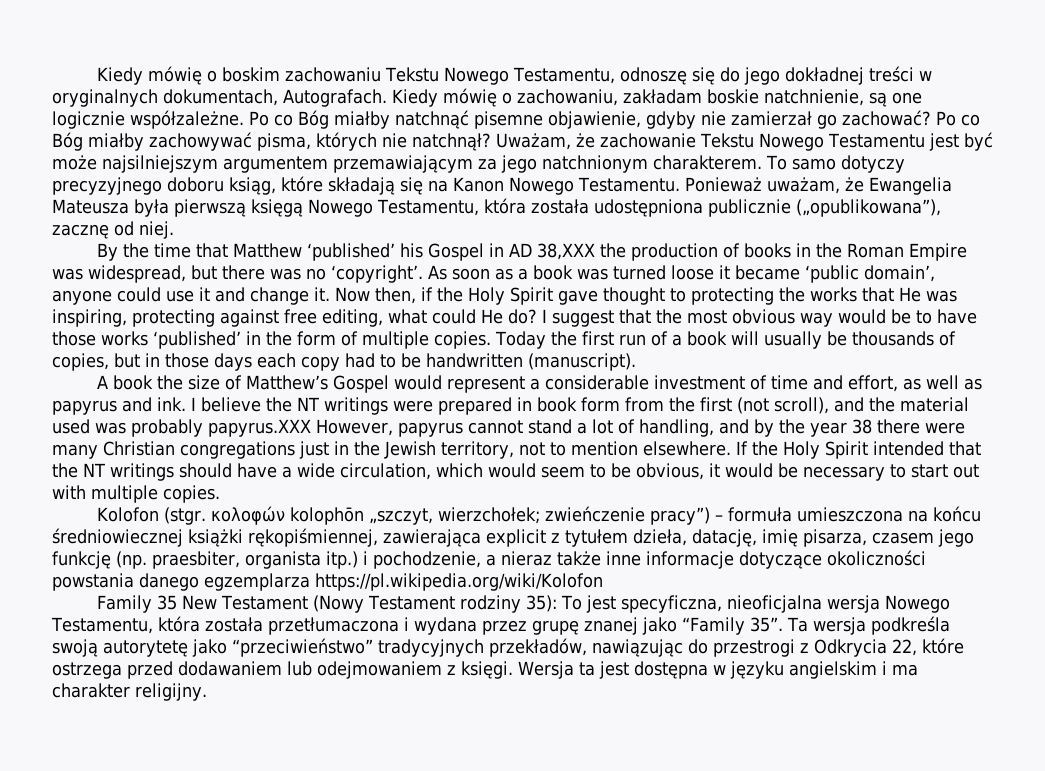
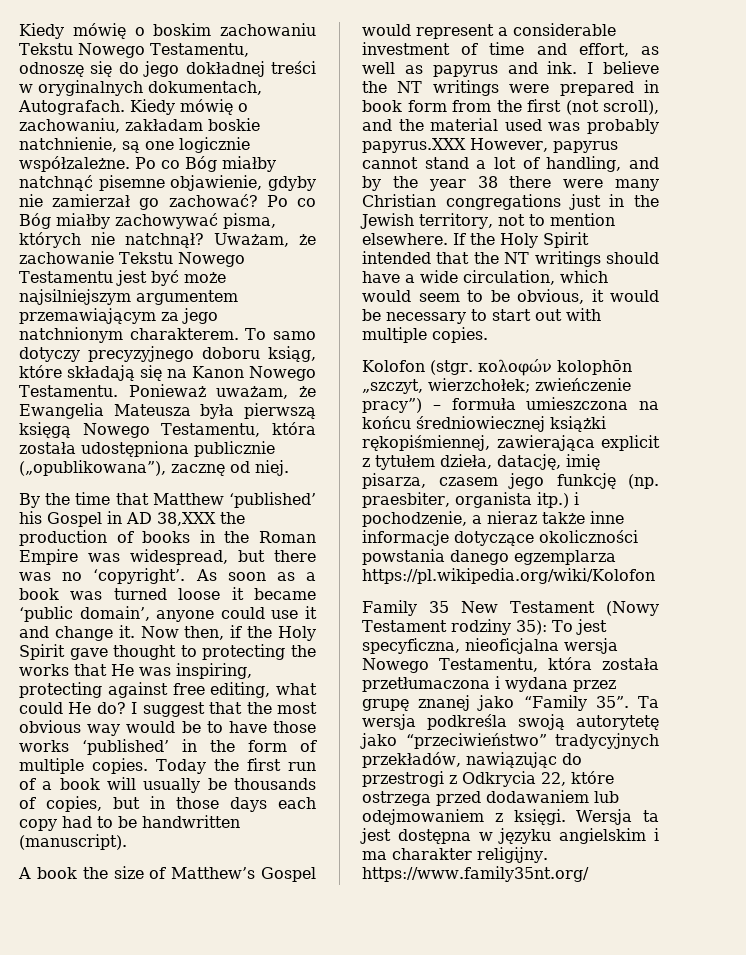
- Wersja ta jest dostępna w języku angielskim i ma charakter religijny.
+ Wersja ta jest dostępna w języku angielskim i ma charakter religijny. https://www.family35nt.org/

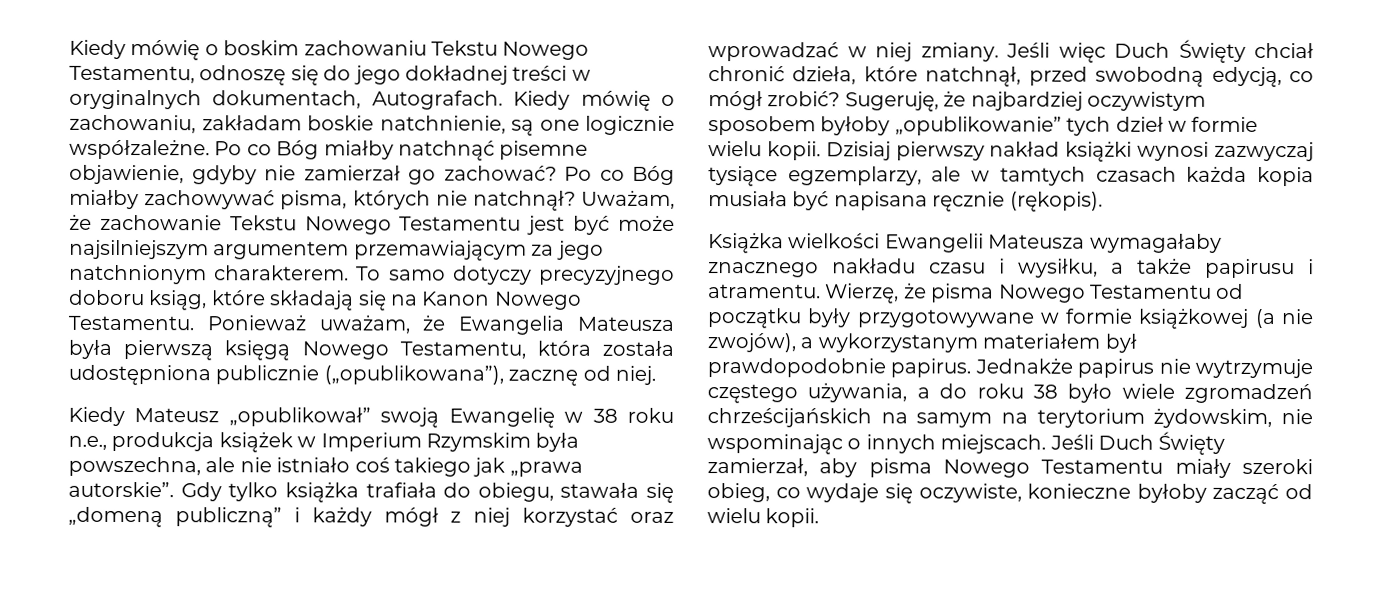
- By the time that Matthew ‘published’ his Gospel in AD 38,XXX the production of books in the Roman Empire was widespread, but there was no ‘copyright’. As soon as a book was turned loose it became ‘public domain’, anyone could use it and change it. Now then, if the Holy Spirit gave thought to protecting the works that He was inspiring, protecting against free editing, what could He do? I suggest that the most obvious way would be to have those works ‘published’ in the form of multiple copies. Today the first run of a book will usually be thousands of copies, but in those days each copy had to be handwritten (manuscript).
- A book the size of Matthew’s Gospel would represent a considerable investment of time and effort, as well as papyrus and ink. I believe the NT writings were prepared in book form from the first (not scroll), and the material used was probably papyrus.XXX However, papyrus cannot stand a lot of handling, and by the year 38 there were many Christian congregations just in the Jewish territory, not to mention elsewhere. If the Holy Spirit intended that the NT writings should have a wide circulation, which would seem to be obvious, it would be necessary to start out with multiple copies.
- Kolofon (stgr. κολοφών kolophōn „szczyt, wierzchołek; zwieńczenie pracy”) – formuła umieszczona na końcu średniowiecznej książki rękopiśmiennej, zawierająca explicit z tytułem dzieła, datację, imię pisarza, czasem jego funkcję (np. praesbiter, organista itp.) i pochodzenie, a nieraz także inne informacje dotyczące okoliczności powstania danego egzemplarza https://pl.wikipedia.org/wiki/Kolofon
- Family 35 New Testament (Nowy Testament rodziny 35): To jest specyficzna, nieoficjalna wersja Nowego Testamentu, która została przetłumaczona i wydana przez grupę znanej jako “Family 35”. Ta wersja podkreśla swoją autorytetę jako “przeciwieństwo” tradycyjnych przekładów, nawiązując do przestrogi z Odkrycia 22, które ostrzega przed dodawaniem lub odejmowaniem z księgi. Wersja ta jest dostępna w języku angielskim i ma charakter religijny. https://www.family35nt.org/
+ Kiedy Mateusz „opublikował” swoją Ewangelię w 38 roku n.e., produkcja książek w Imperium Rzymskim była powszechna, ale nie istniało coś takiego jak „prawa autorskie”. Gdy tylko książka trafiała do obiegu, stawała się „domeną publiczną” i każdy mógł z niej korzystać oraz wprowadzać w niej zmiany. Jeśli więc Duch Święty chciał chronić dzieła, które natchnął, przed swobodną edycją, co mógł zrobić? Sugeruję, że najbardziej oczywistym sposobem byłoby „opublikowanie” tych dzieł w formie wielu kopii. Dzisiaj pierwszy nakład książki wynosi zazwyczaj tysiące egzemplarzy, ale w tamtych czasach każda kopia musiała być napisana ręcznie (rękopis).
+ Książka wielkości Ewangelii Mateusza wymagałaby znacznego nakładu czasu i wysiłku, a także papirusu i atramentu. Wierzę, że pisma Nowego Testamentu od początku były przygotowywane w formie książkowej (a nie zwojów), a wykorzystanym materiałem był prawdopodobnie papirus. Jednakże papirus nie wytrzymuje częstego używania, a do roku 38 było wiele zgromadzeń chrześcijańskich na samym na terytorium żydowskim, nie wspominając o innych miejscach. Jeśli Duch Święty zamierzał, aby pisma Nowego Testamentu miały szeroki obieg, co wydaje się oczywiste, konieczne byłoby zacząć od wielu kopii.

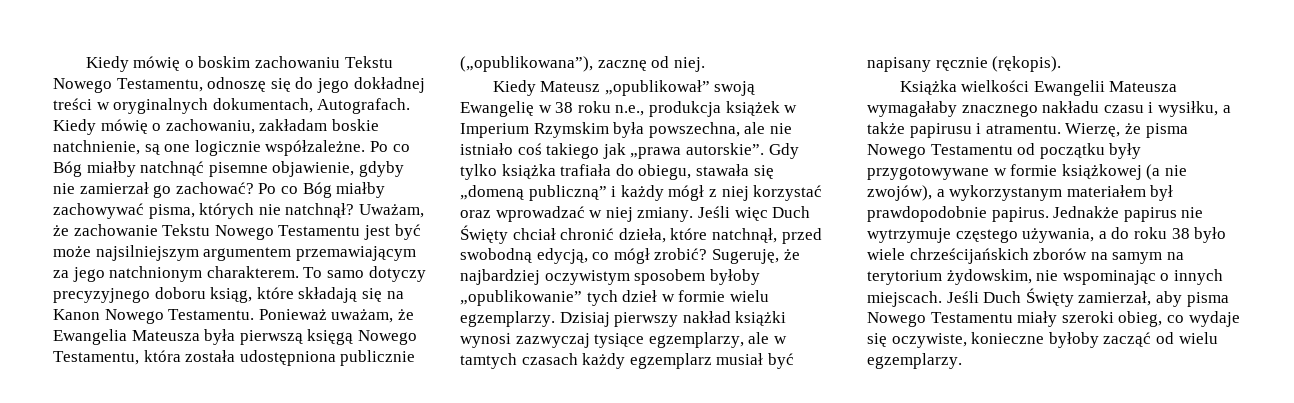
- Sugeruję, że najbardziej oczywistym sposobem byłoby „opublikowanie” tych dzieł w formie wielu kopii.
+ Sugeruję, że najbardziej oczywistym sposobem byłoby „opublikowanie” tych dzieł w formie wielu egzemplarzy.
- Dzisiaj pierwszy nakład książki wynosi zazwyczaj tysiące egzemplarzy, ale w tamtych czasach każda kopia musiała być napisana ręcznie (rękopis).
+ Dzisiaj pierwszy nakład książki wynosi zazwyczaj tysiące egzemplarzy, ale w tamtych czasach każdy egzemplarz musiał być napisany ręcznie (rękopis).
- Jednakże papirus nie wytrzymuje częstego używania, a do roku 38 było wiele zgromadzeń chrześcijańskich na samym na terytorium żydowskim, nie wspominając o innych miejscach.
+ Jednakże papirus nie wytrzymuje częstego używania, a do roku 38 było wiele chrześcijańskich zborów na samym na terytorium żydowskim, nie wspominając o innych miejscach.
- Jeśli Duch Święty zamierzał, aby pisma Nowego Testamentu miały szeroki obieg, co wydaje się oczywiste, konieczne byłoby zacząć od wielu kopii.
+ Jeśli Duch Święty zamierzał, aby pisma Nowego Testamentu miały szeroki obieg, co wydaje się oczywiste, konieczne byłoby zacząć od wielu egzemplarzy.

